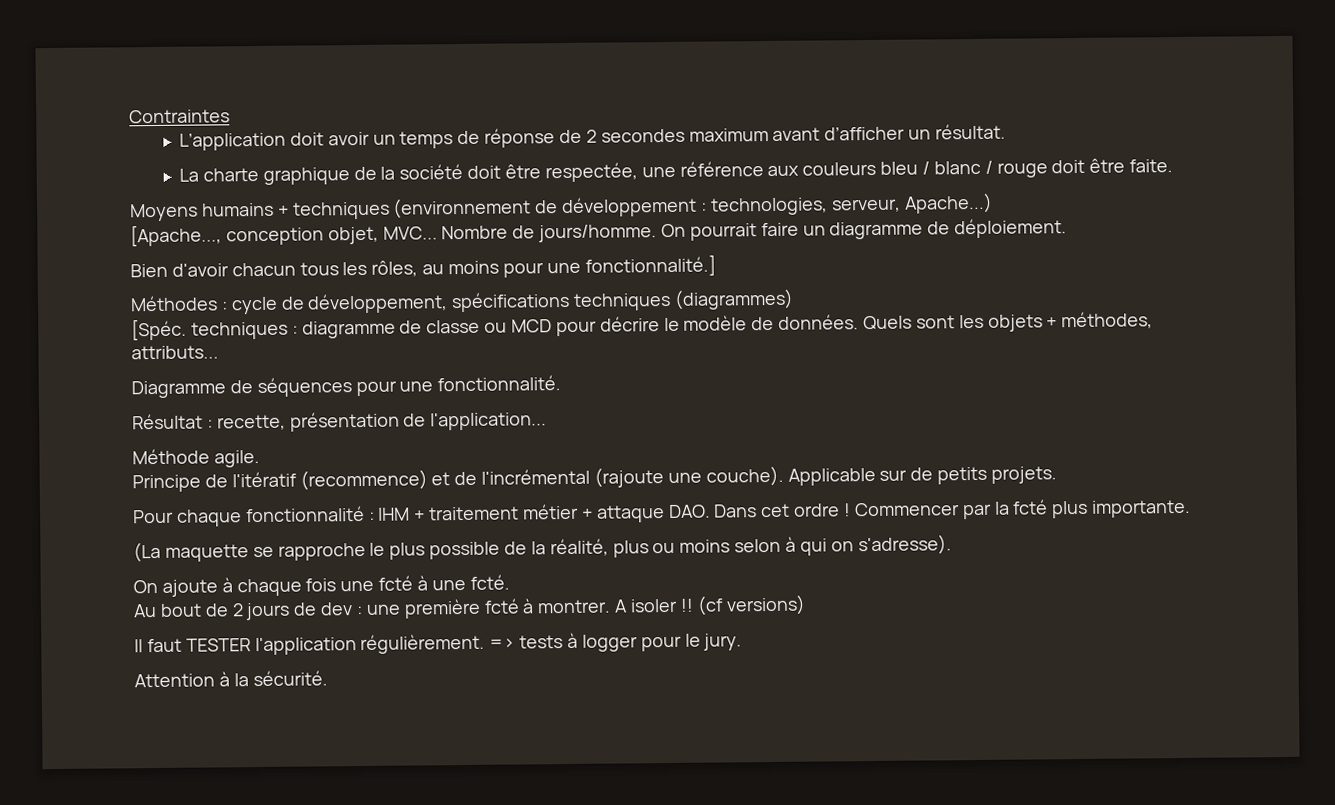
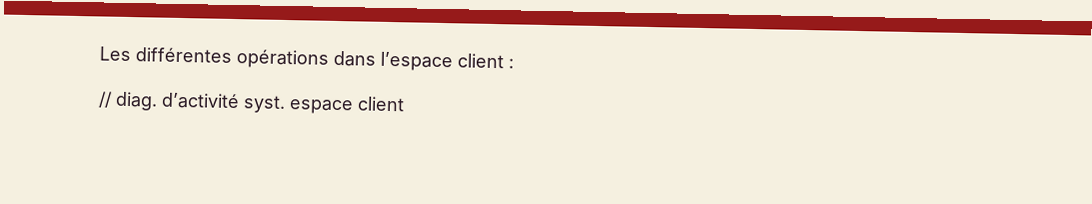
- Contraintes
- L’application doit avoir un temps de réponse de 2 secondes maximum avant d’afficher un résultat.
- La charte graphique de la société doit être respectée, une référence aux couleurs bleu / blanc / rouge doit être faite.
- Moyens humains + techniques (environnement de développement : technologies, serveur, Apache...)
- [Apache..., conception objet, MVC... Nombre de jours/homme. On pourrait faire un diagramme de déploiement.
- Bien d'avoir chacun tous les rôles, au moins pour une fonctionnalité.]
- Méthodes : cycle de développement, spécifications techniques (diagrammes)
- [Spéc. techniques : diagramme de classe ou MCD pour décrire le modèle de données. Quels sont les objets + méthodes, attributs...
- Diagramme de séquences pour une fonctionnalité.
- Résultat : recette, présentation de l'application...
- Méthode agile.
- Principe de l'itératif (recommence) et de l'incrémental (rajoute une couche). Applicable sur de petits projets.
- Pour chaque fonctionnalité : IHM + traitement métier + attaque DAO. Dans cet ordre ! Commencer par la fcté plus importante.
- (La maquette se rapproche le plus possible de la réalité, plus ou moins selon à qui on s'adresse).
- On ajoute à chaque fois une fcté à une fcté.
- Au bout de 2 jours de dev : une première fcté à montrer. A isoler !! (cf versions)
- Il faut TESTER l'application régulièrement. => tests à logger pour le jury.
- Attention à la sécurité.
+ Les différentes opérations dans l’espace client :
+ // diag. d’activité syst. espace client

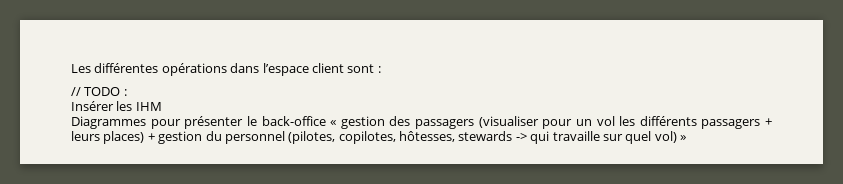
- Les différentes opérations dans l’espace client :
+ Les différentes opérations dans l’espace client sont :
- // diag. d’activité syst. espace client
+ // TODO :
+ Insérer les IHM
+ Diagrammes pour présenter le back-office « gestion des passagers (visualiser pour un vol les différents passagers + leurs places) + gestion du personnel (pilotes, copilotes, hôtesses, stewards -> qui travaille sur quel vol) »

